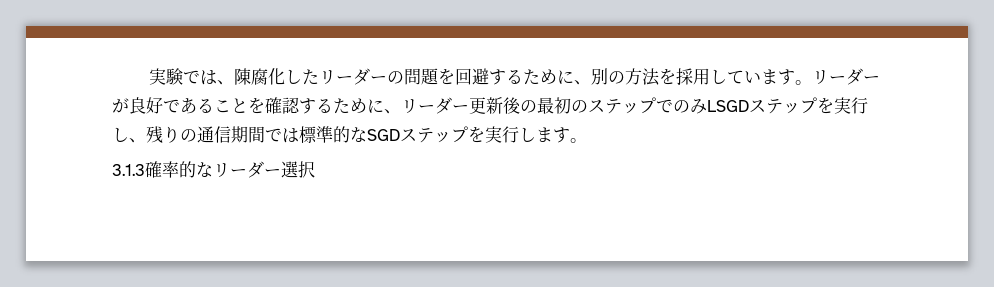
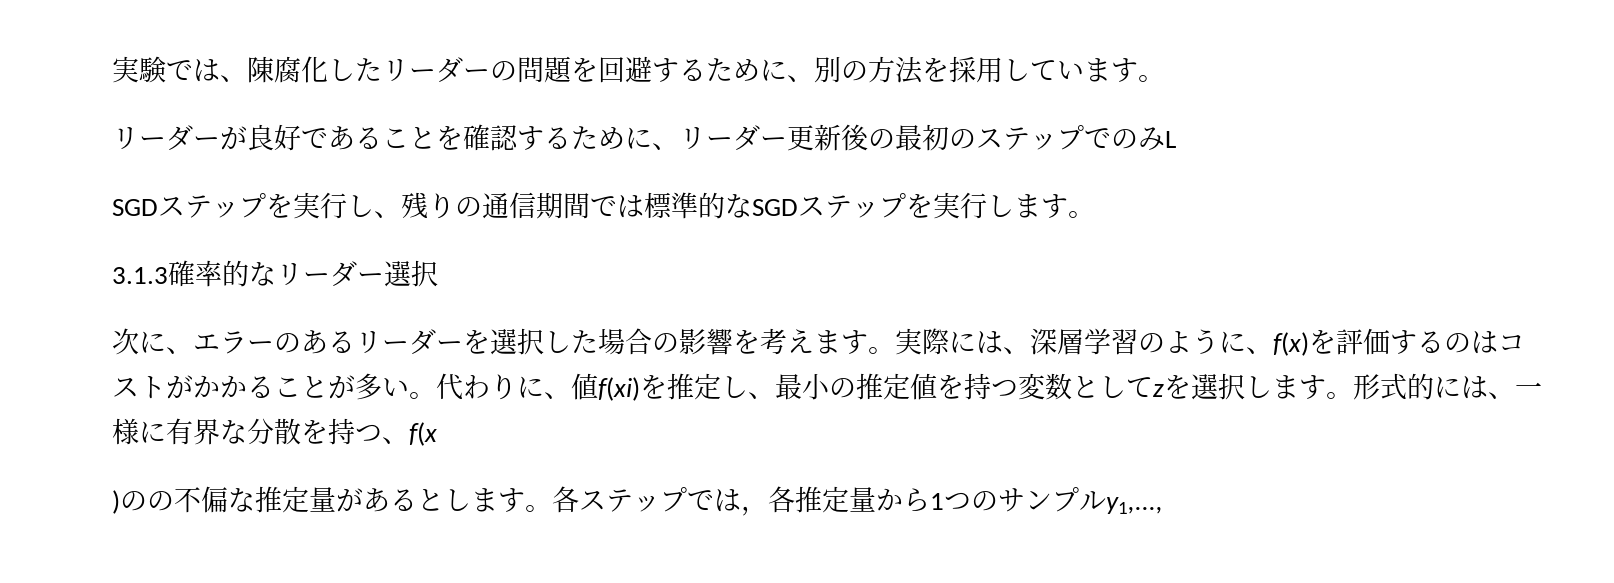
- 実験では、陳腐化したリーダーの問題を回避するために、別の方法を採用しています。リーダーが良好であることを確認するために、リーダー更新後の最初のステップでのみLSGDステップを実行し、残りの通信期間では標準的なSGDステップを実行します。
+ 実験では、陳腐化したリーダーの問題を回避するために、別の方法を採用しています。
+ リーダーが良好であることを確認するために、リーダー更新後の最初のステップでのみL
+ SGDステップを実行し、残りの通信期間では標準的なSGDステップを実行します。
+ 次に、エラーのあるリーダーを選択した場合の影響を考えます。実際には、深層学習のように、f(x)を評価するのはコストがかかることが多い。代わりに、値f(xi)を推定し、最小の推定値を持つ変数としてzを選択します。形式的には、一様に有界な分散を持つ、f(x
+ )のの不偏な推定量があるとします。各ステップでは，各推定量から1つのサンプルy1,...,

